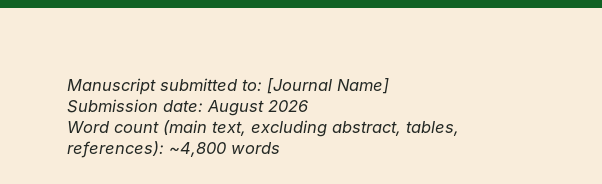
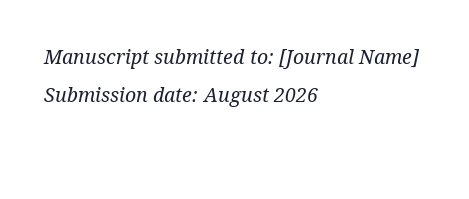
- Word count (main text, excluding abstract, tables, references): ~4,800 words

